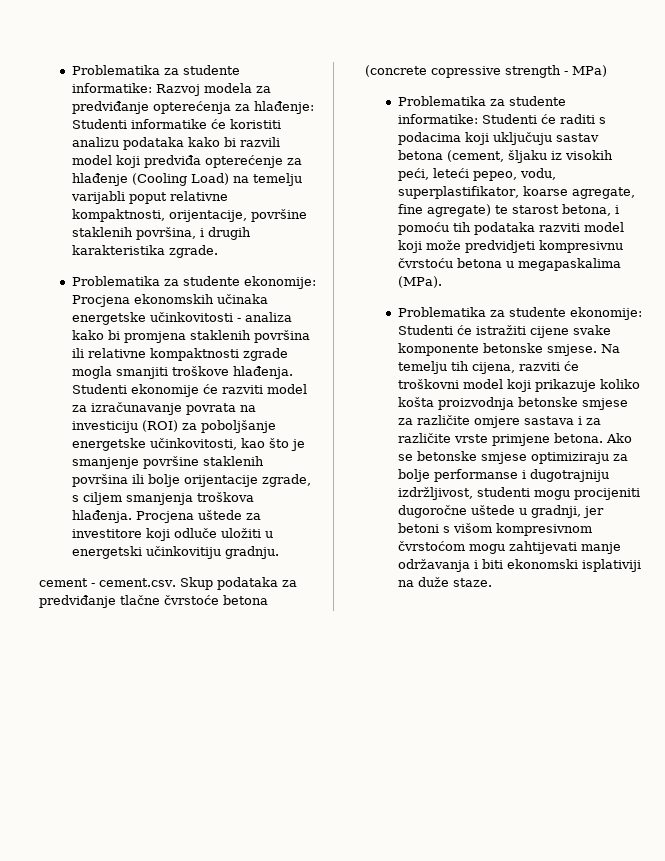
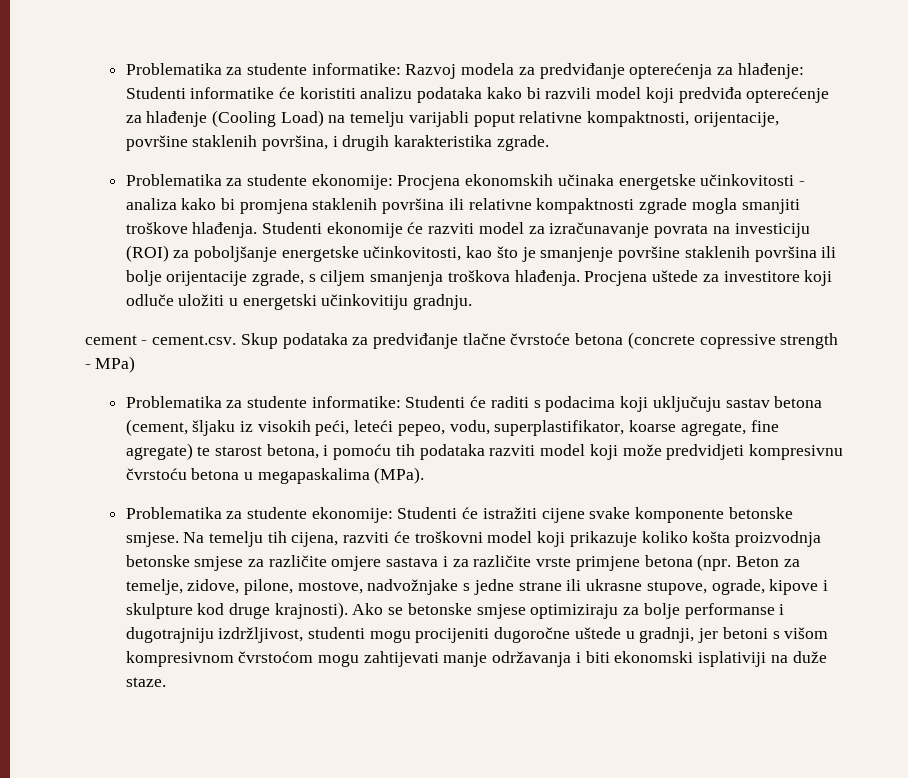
- Na temelju tih cijena, razviti će troškovni model koji prikazuje koliko košta proizvodnja betonske smjese za različite omjere sastava i za različite vrste primjene betona.
+ Na temelju tih cijena, razviti će troškovni model koji prikazuje koliko košta proizvodnja betonske smjese za različite omjere sastava i za različite vrste primjene betona (npr. Beton za temelje, zidove, pilone, mostove, nadvožnjake s jedne strane ili ukrasne stupove, ograde, kipove i skulpture kod druge krajnosti).

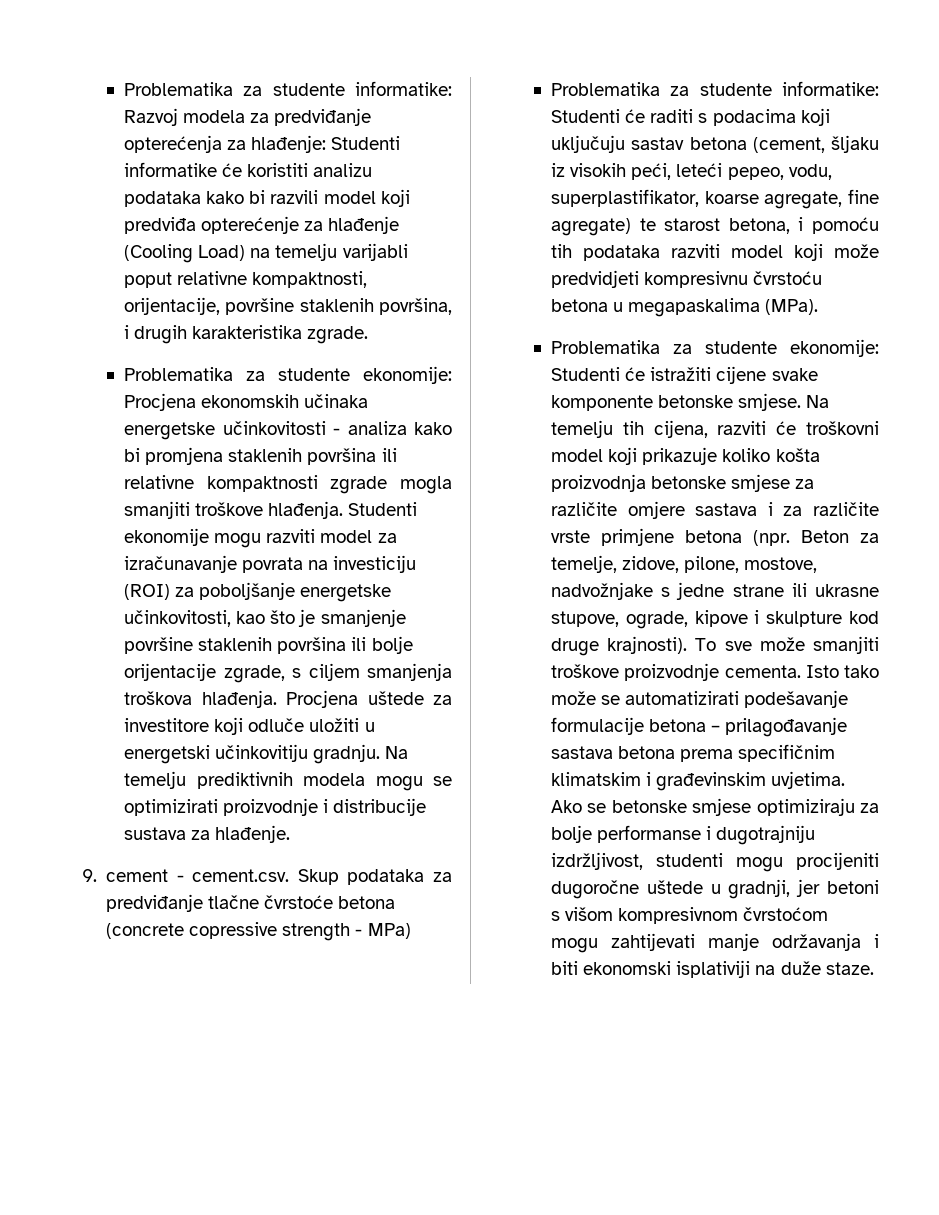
- Studenti ekonomije će razviti model za izračunavanje povrata na investiciju (ROI) za poboljšanje energetske učinkovitosti, kao što je smanjenje površine staklenih površina ili bolje orijentacije zgrade, s ciljem smanjenja troškova hlađenja.
+ Studenti ekonomije mogu razviti model za izračunavanje povrata na investiciju (ROI) za poboljšanje energetske učinkovitosti, kao što je smanjenje površine staklenih površina ili bolje orijentacije zgrade, s ciljem smanjenja troškova hlađenja.
- Procjena uštede za investitore koji odluče uložiti u energetski učinkovitiju gradnju.
- cement - cement.csv. Skup podataka za predviđanje tlačne čvrstoće betona (concrete copressive strength - MPa)
+ Procjena uštede za investitore koji odluče uložiti u energetski učinkovitiju gradnju. Na temelju prediktivnih modela mogu se optimizirati proizvodnje i distribucije sustava za hlađenje.
+ 9. cement - cement.csv. Skup podataka za predviđanje tlačne čvrstoće betona (concrete copressive strength - MPa)
+ To sve može smanjiti troškove proizvodnje cementa. Isto tako može se automatizirati podešavanje formulacije betona – prilagođavanje sastava betona prema specifičnim klimatskim i građevinskim uvjetima.

